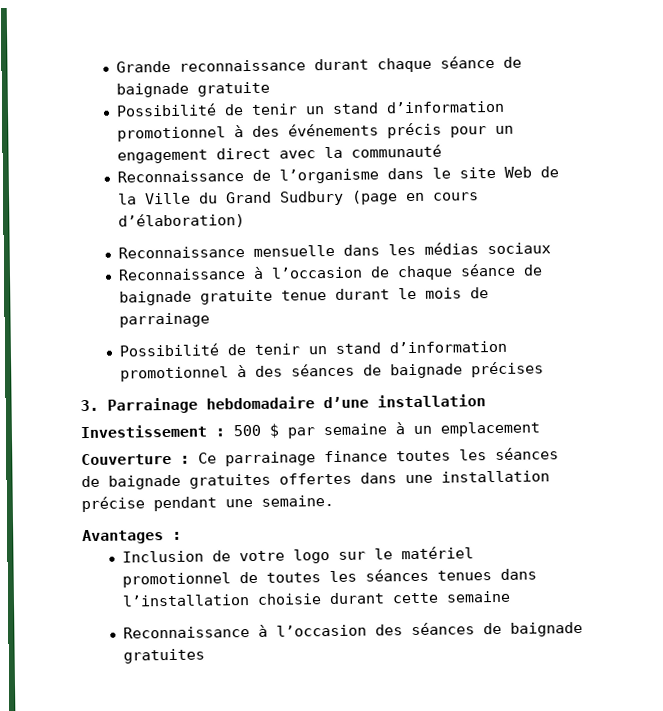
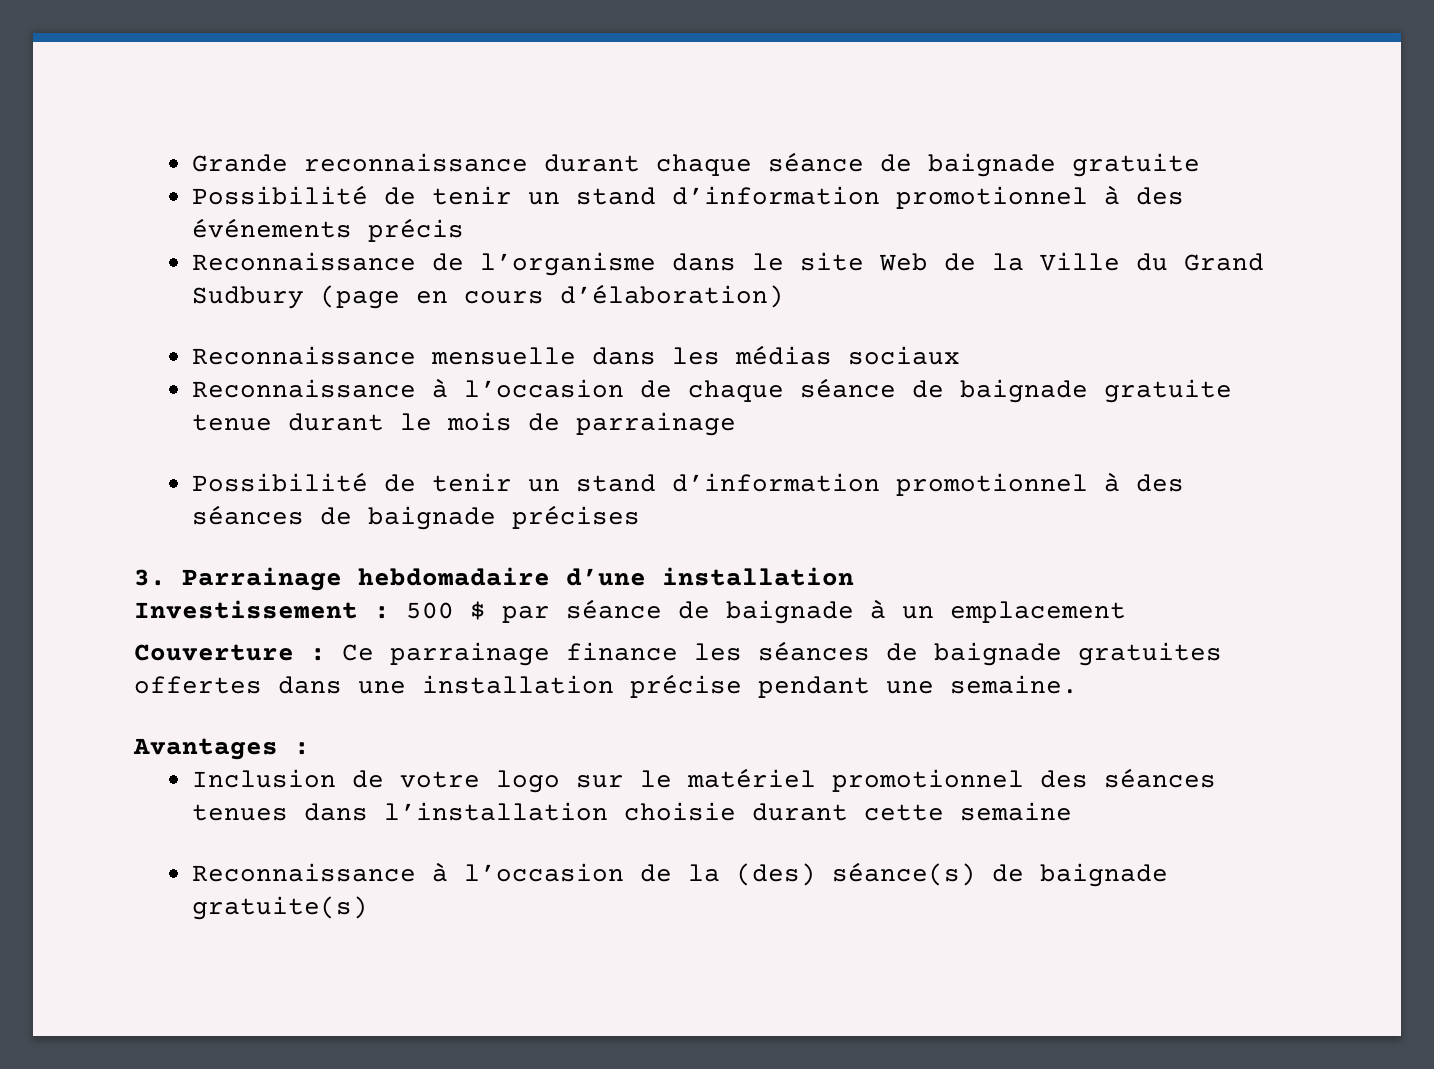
- Possibilité de tenir un stand d’information promotionnel à des événements précis pour un engagement direct avec la communauté
+ Possibilité de tenir un stand d’information promotionnel à des événements précis
- Investissement : 500 $ par semaine à un emplacement
+ Investissement : 500 $ par séance de baignade à un emplacement
- Couverture : Ce parrainage finance toutes les séances de baignade gratuites offertes dans une installation précise pendant une semaine.
+ Couverture : Ce parrainage finance les séances de baignade gratuites offertes dans une installation précise pendant une semaine.
- Inclusion de votre logo sur le matériel promotionnel de toutes les séances tenues dans l’installation choisie durant cette semaine
+ Inclusion de votre logo sur le matériel promotionnel des séances tenues dans l’installation choisie durant cette semaine
- Reconnaissance à l’occasion des séances de baignade gratuites
+ Reconnaissance à l’occasion de la (des) séance(s) de baignade gratuite(s)

